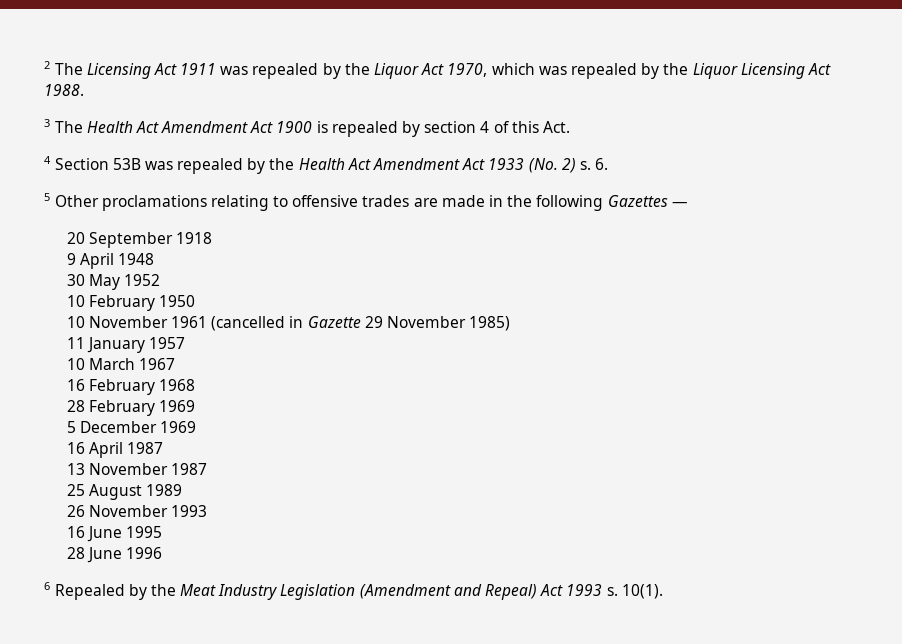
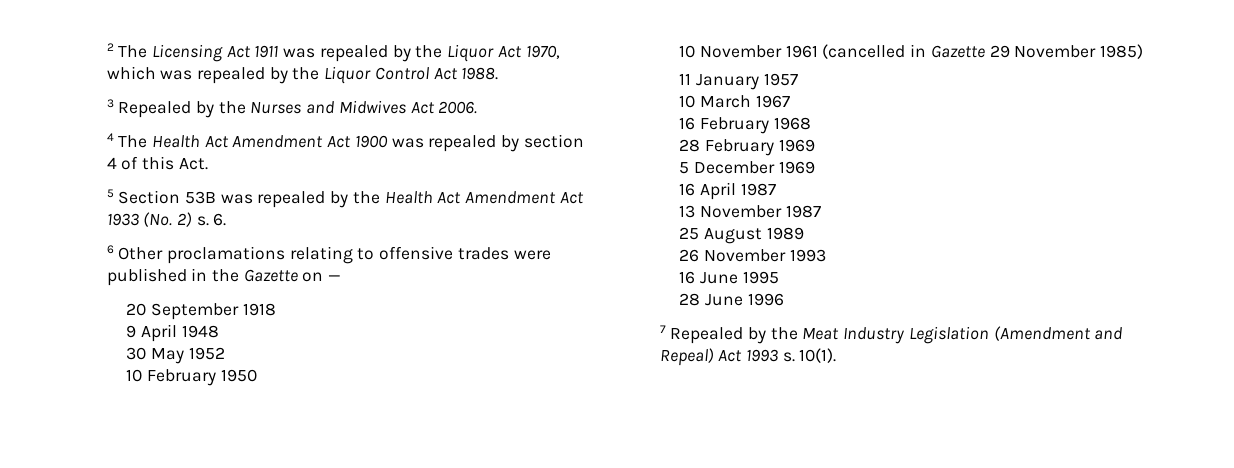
- 2 The Licensing Act 1911 was repealed by the Liquor Act 1970, which was repealed by the Liquor Licensing Act 1988.
+ 2 The Licensing Act 1911 was repealed by the Liquor Act 1970, which was repealed by the Liquor Control Act 1988.
- 3 The Health Act Amendment Act 1900 is repealed by section 4 of this Act.
+ 3 Repealed by the Nurses and Midwives Act 2006.
+ 4 The Health Act Amendment Act 1900 was repealed by section 4 of this Act.
- 4 Section 53B was repealed by the Health Act Amendment Act 1933 (No. 2) s.
+ 5 Section 53B was repealed by the Health Act Amendment Act 1933 (No. 2) s.
- 5 Other proclamations relating to offensive trades are made in the following Gazettes —
+ 6 Other proclamations relating to offensive trades were published in the Gazette on —
- 6 Repealed by the Meat Industry Legislation (Amendment and Repeal) Act 1993 s.
+ 7 Repealed by the Meat Industry Legislation (Amendment and Repeal) Act 1993 s.

